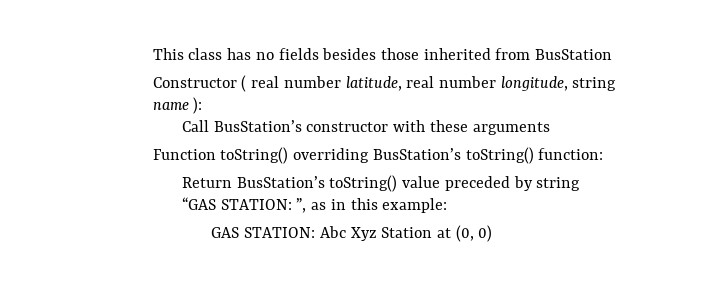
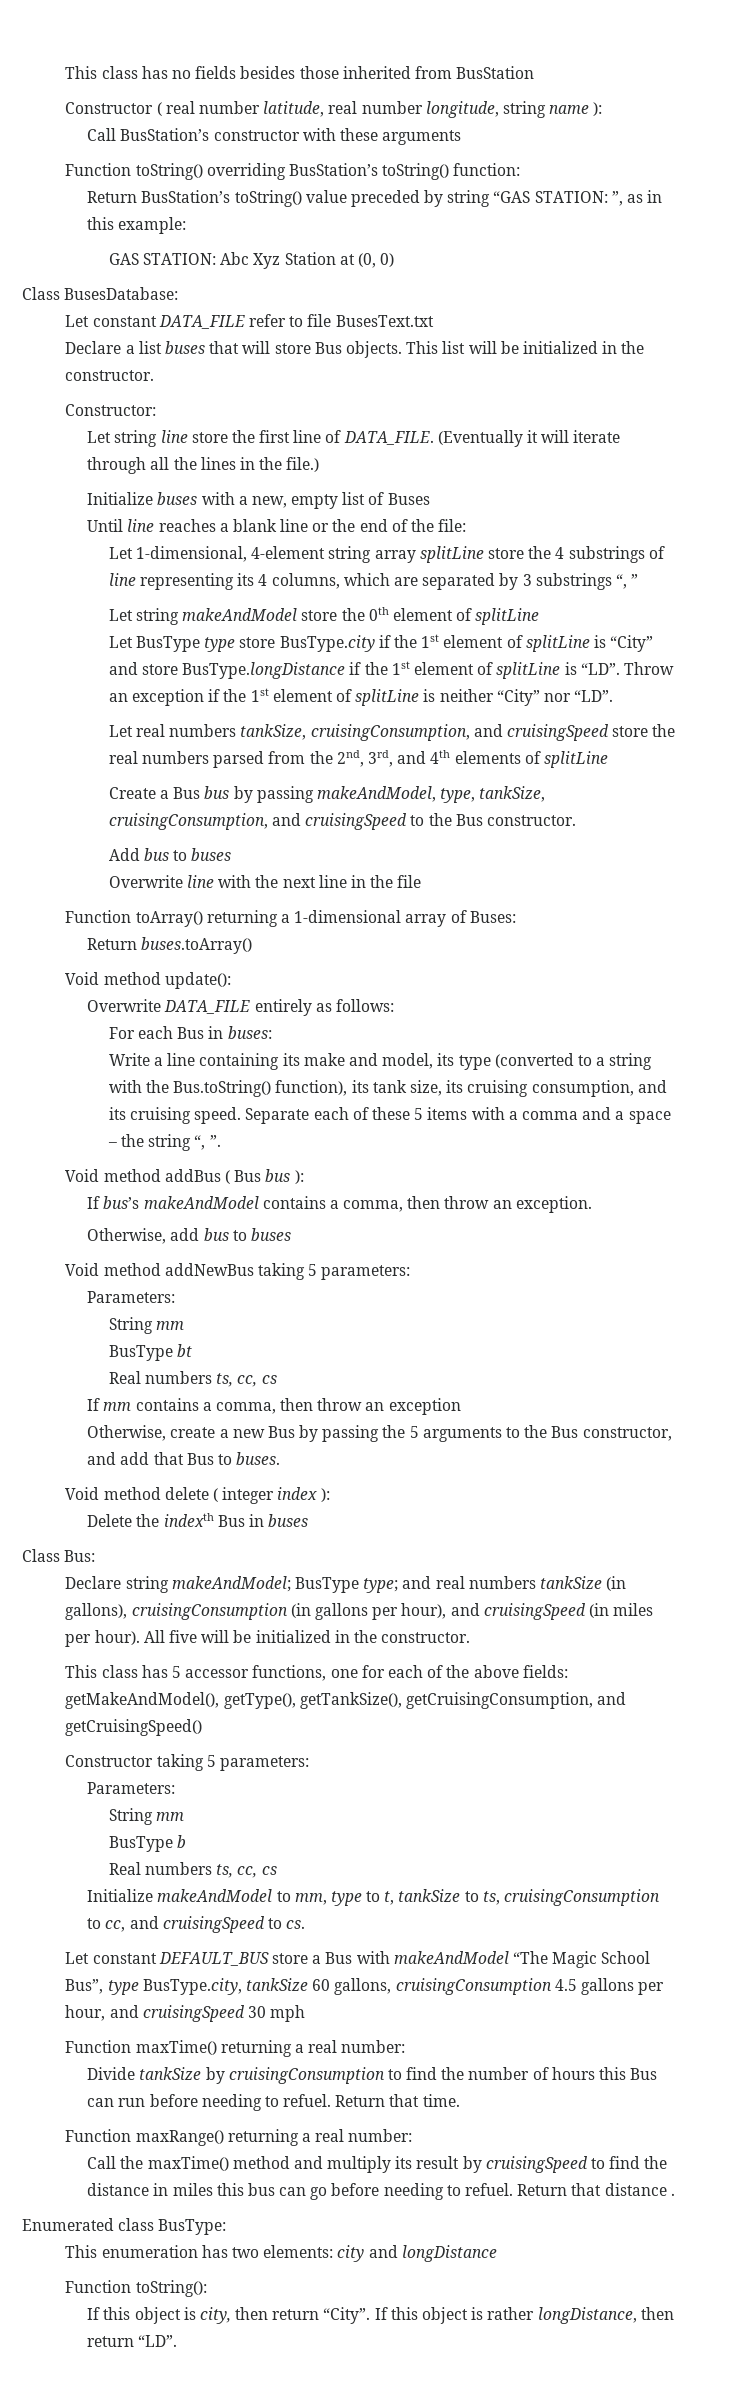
+ Class BusesDatabase:
+ Let constant DATA_FILE refer to file BusesText.txt
+ Declare a list buses that will store Bus objects. This list will be initialized in the constructor.
+ Constructor:
+ Let string line store the first line of DATA_FILE. (Eventually it will iterate through all the lines in the file.)
+ Initialize buses with a new, empty list of Buses
+ Until line reaches a blank line or the end of the file:
+ Let 1-dimensional, 4-element string array splitLine store the 4 substrings of line representing its 4 columns, which are separated by 3 substrings “, ”
+ Let string makeAndModel store the 0th element of splitLine
+ Let BusType type store BusType.city if the 1st element of splitLine is “City” and store BusType.longDistance if the 1st element of splitLine is “LD”. Throw an exception if the 1st element of splitLine is neither “City” nor “LD”.
+ Let real numbers tankSize, cruisingConsumption, and cruisingSpeed store the real numbers parsed from the 2nd, 3rd, and 4th elements of splitLine
+ Create a Bus bus by passing makeAndModel, type, tankSize, cruisingConsumption, and cruisingSpeed to the Bus constructor.
+ Add bus to buses
+ Overwrite line with the next line in the file
+ Function toArray() returning a 1-dimensional array of Buses:
+ Return buses.toArray()
+ Void method update():
+ Overwrite DATA_FILE entirely as follows:
+ For each Bus in buses:
+ Write a line containing its make and model, its type (converted to a string with the Bus.toString() function), its tank size, its cruising consumption, and its cruising speed. Separate each of these 5 items with a comma and a space – the string “, ”.
+ Void method addBus ( Bus bus ):
+ If bus’s makeAndModel contains a comma, then throw an exception.
+ Otherwise, add bus to buses
+ Void method addNewBus taking 5 parameters:
+ Parameters:
+ String mm
+ BusType bt
+ Real numbers ts, cc, cs
+ If mm contains a comma, then throw an exception
+ Otherwise, create a new Bus by passing the 5 arguments to the Bus constructor, and add that Bus to buses.
+ Void method delete ( integer index ):
+ Delete the indexth Bus in buses
+ Class Bus:
+ Declare string makeAndModel; BusType type; and real numbers tankSize (in gallons), cruisingConsumption (in gallons per hour), and cruisingSpeed (in miles per hour). All five will be initialized in the constructor.
+ This class has 5 accessor functions, one for each of the above fields: getMakeAndModel(), getType(), getTankSize(), getCruisingConsumption, and getCruisingSpeed()
+ Constructor taking 5 parameters:
+ Parameters:
+ String mm
+ BusType b
+ Real numbers ts, cc, cs
+ Initialize makeAndModel to mm, type to t, tankSize to ts, cruisingConsumption to cc, and cruisingSpeed to cs.
+ Let constant DEFAULT_BUS store a Bus with makeAndModel “The Magic School Bus”, type BusType.city, tankSize 60 gallons, cruisingConsumption 4.5 gallons per hour, and cruisingSpeed 30 mph
+ Function maxTime() returning a real number:
+ Divide tankSize by cruisingConsumption to find the number of hours this Bus can run before needing to refuel. Return that time.
+ Function maxRange() returning a real number:
+ Call the maxTime() method and multiply its result by cruisingSpeed to find the distance in miles this bus can go before needing to refuel. Return that distance .
+ Enumerated class BusType:
+ This enumeration has two elements: city and longDistance
+ Function toString():
+ If this object is city, then return “City”. If this object is rather longDistance, then return “LD”.

